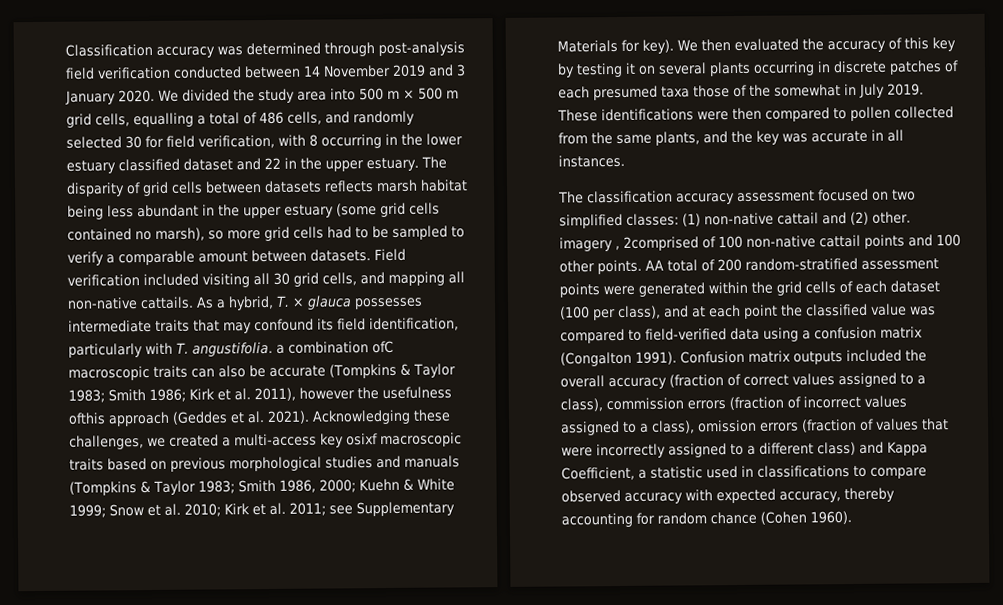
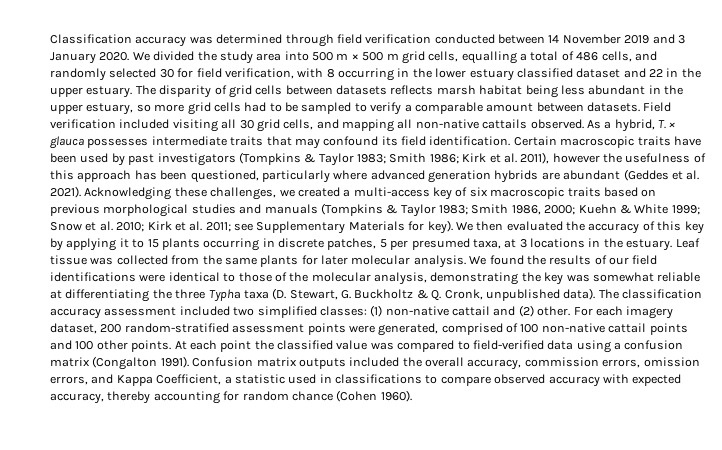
- Classification accuracy was determined through post-analysis field verification conducted between 14 November 2019 and 3 January 2020.
+ Classification accuracy was determined through field verification conducted between 14 November 2019 and 3 January 2020.
- The disparity of grid cells between datasets reflects marsh habitat being less abundant in the upper estuary (some grid cells contained no marsh), so more grid cells had to be sampled to verify a comparable amount between datasets.
+ The disparity of grid cells between datasets reflects marsh habitat being less abundant in the upper estuary, so more grid cells had to be sampled to verify a comparable amount between datasets.
- Field verification included visiting all 30 grid cells, and mapping all non-native cattails.
+ Field verification included visiting all 30 grid cells, and mapping all non-native cattails observed.
- As a hybrid, T. × glauca possesses intermediate traits that may confound its field identification, particularly with T. angustifolia. a combination ofC macroscopic traits can also be accurate (Tompkins & Taylor 1983; Smith 1986; Kirk et al. 2011), however the usefulness ofthis approach (Geddes et al. 2021).
+ As a hybrid, T. × glauca possesses intermediate traits that may confound its field identification. Certain macroscopic traits have been used by past investigators (Tompkins & Taylor 1983; Smith 1986; Kirk et al. 2011), however the usefulness of this approach has been questioned, particularly where advanced generation hybrids are abundant (Geddes et al. 2021).
- Acknowledging these challenges, we created a multi-access key osixf macroscopic traits based on previous morphological studies and manuals (Tompkins & Taylor 1983; Smith 1986, 2000; Kuehn & White 1999; Snow et al. 2010; Kirk et al. 2011; see Supplementary Materials for key).
+ Acknowledging these challenges, we created a multi-access key of six macroscopic traits based on previous morphological studies and manuals (Tompkins & Taylor 1983; Smith 1986, 2000; Kuehn & White 1999; Snow et al. 2010; Kirk et al. 2011; see Supplementary Materials for key).
- We then evaluated the accuracy of this key by testing it on several plants occurring in discrete patches of each presumed taxa those of the somewhat in July 2019. These identifications were then compared to pollen collected from the same plants, and the key was accurate in all instances.
- The classification accuracy assessment focused on two simplified classes: (1) non-native cattail and (2) other. imagery , 2comprised of 100 non-native cattail points and 100 other points.
+ We then evaluated the accuracy of this key by applying it to 15 plants occurring in discrete patches, 5 per presumed taxa, at 3 locations in the estuary. Leaf tissue was collected from the same plants for later molecular analysis. We found the results of our field identifications were identical to those of the molecular analysis, demonstrating the key was somewhat reliable at differentiating the three Typha taxa (D. Stewart, G. Buckholtz & Q. Cronk, unpublished data). The classification accuracy assessment included two simplified classes: (1) non-native cattail and (2) other. For each imagery dataset, 200 random-stratified assessment points were generated, comprised of 100 non-native cattail points and 100 other points.
- AA total of 200 random-stratified assessment points were generated within the grid cells of each dataset (100 per class), and at each point the classified value was compared to field-verified data using a confusion matrix (Congalton 1991).
+ At each point the classified value was compared to field-verified data using a confusion matrix (Congalton 1991).
- Confusion matrix outputs included the overall accuracy (fraction of correct values assigned to a class), commission errors (fraction of incorrect values assigned to a class), omission errors (fraction of values that were incorrectly assigned to a different class) and Kappa Coefficient, a statistic used in classifications to compare observed accuracy with expected accuracy, thereby accounting for random chance (Cohen 1960).
+ Confusion matrix outputs included the overall accuracy, commission errors, omission errors, and Kappa Coefficient, a statistic used in classifications to compare observed accuracy with expected accuracy, thereby accounting for random chance (Cohen 1960).

